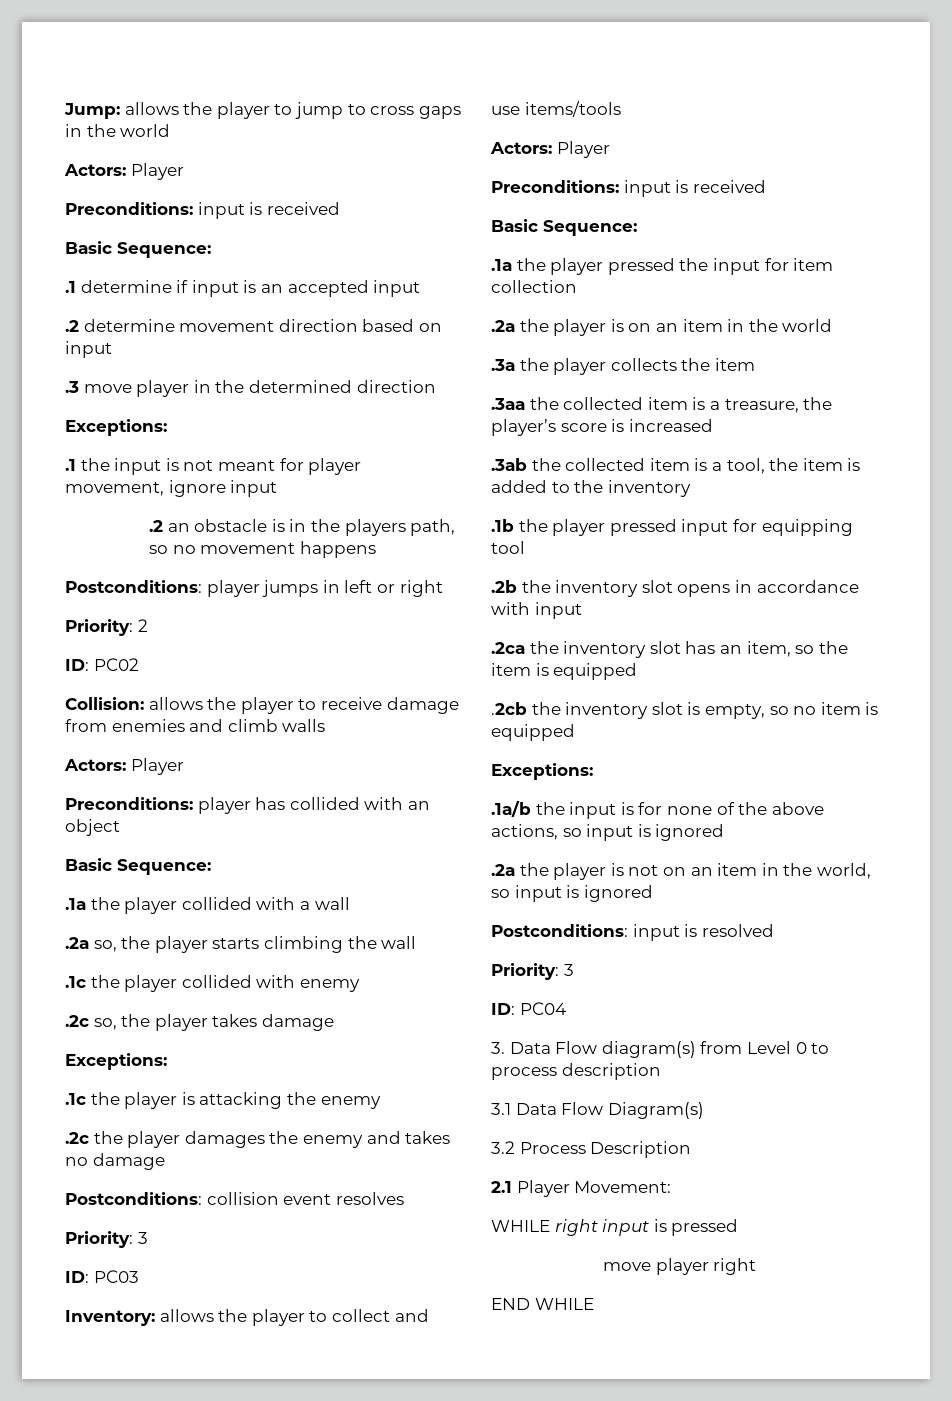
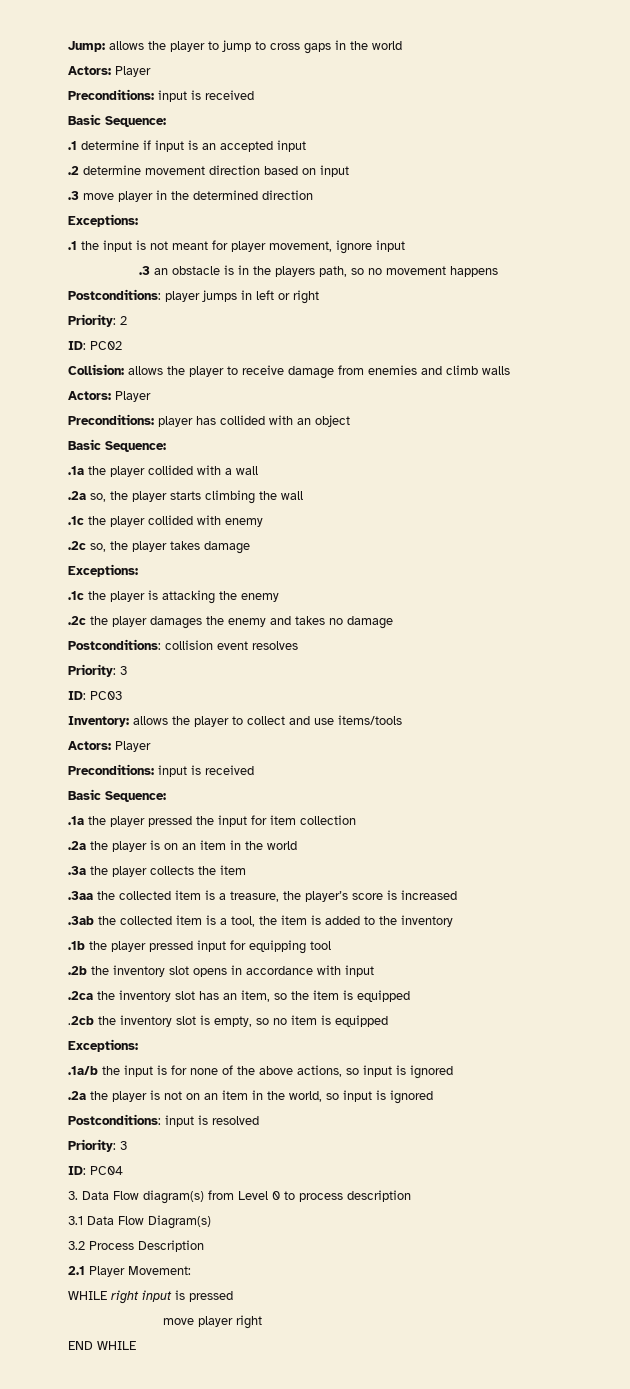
- .2 an obstacle is in the players path, so no movement happens
+ .3 an obstacle is in the players path, so no movement happens

